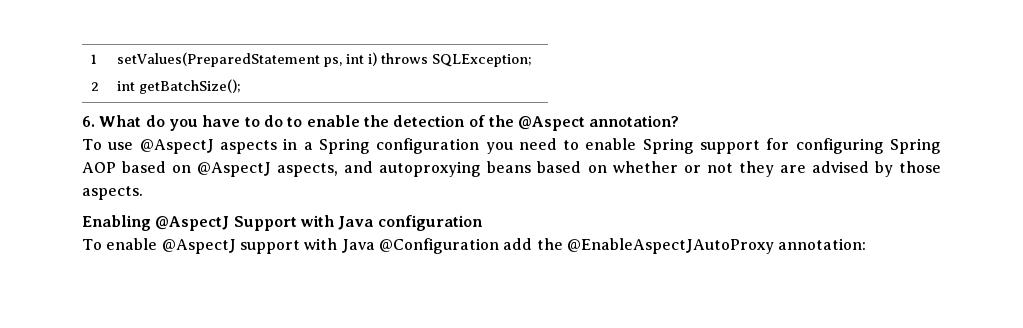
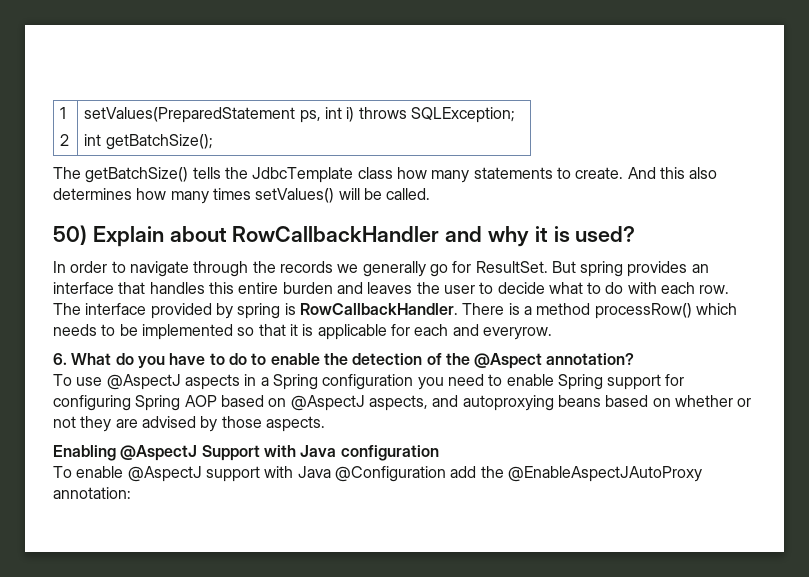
+ The getBatchSize() tells the JdbcTemplate class how many statements to create. And this also determines how many times setValues() will be called.
+ 50) Explain about RowCallbackHandler and why it is used?
+ In order to navigate through the records we generally go for ResultSet. But spring provides an interface that handles this entire burden and leaves the user to decide what to do with each row. The interface provided by spring is RowCallbackHandler. There is a method processRow() which needs to be implemented so that it is applicable for each and everyrow.

